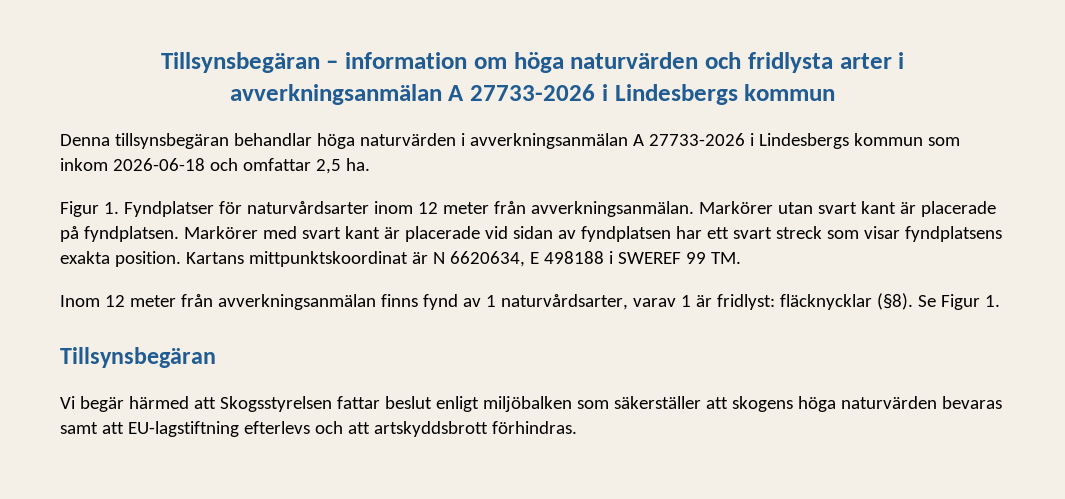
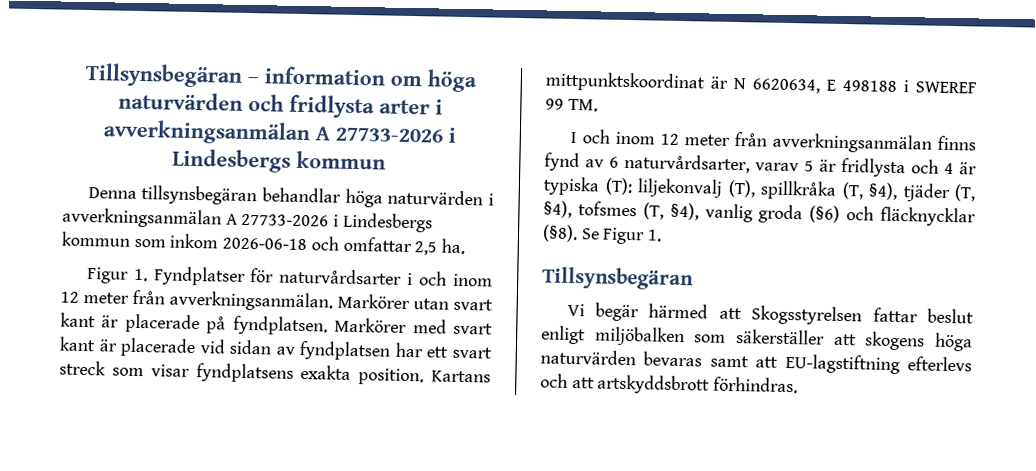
- Figur 1. Fyndplatser för naturvårdsarter inom 12 meter från avverkningsanmälan.
+ Figur 1. Fyndplatser för naturvårdsarter i och inom 12 meter från avverkningsanmälan.
- Inom 12 meter från avverkningsanmälan finns fynd av 1 naturvårdsarter, varav 1 är fridlyst: fläcknycklar (§8).
+ I och inom 12 meter från avverkningsanmälan finns fynd av 6 naturvårdsarter, varav 5 är fridlysta och 4 är typiska (T): liljekonvalj (T), spillkråka (T, §4), tjäder (T, §4), tofsmes (T, §4), vanlig groda (§6) och fläcknycklar (§8).

